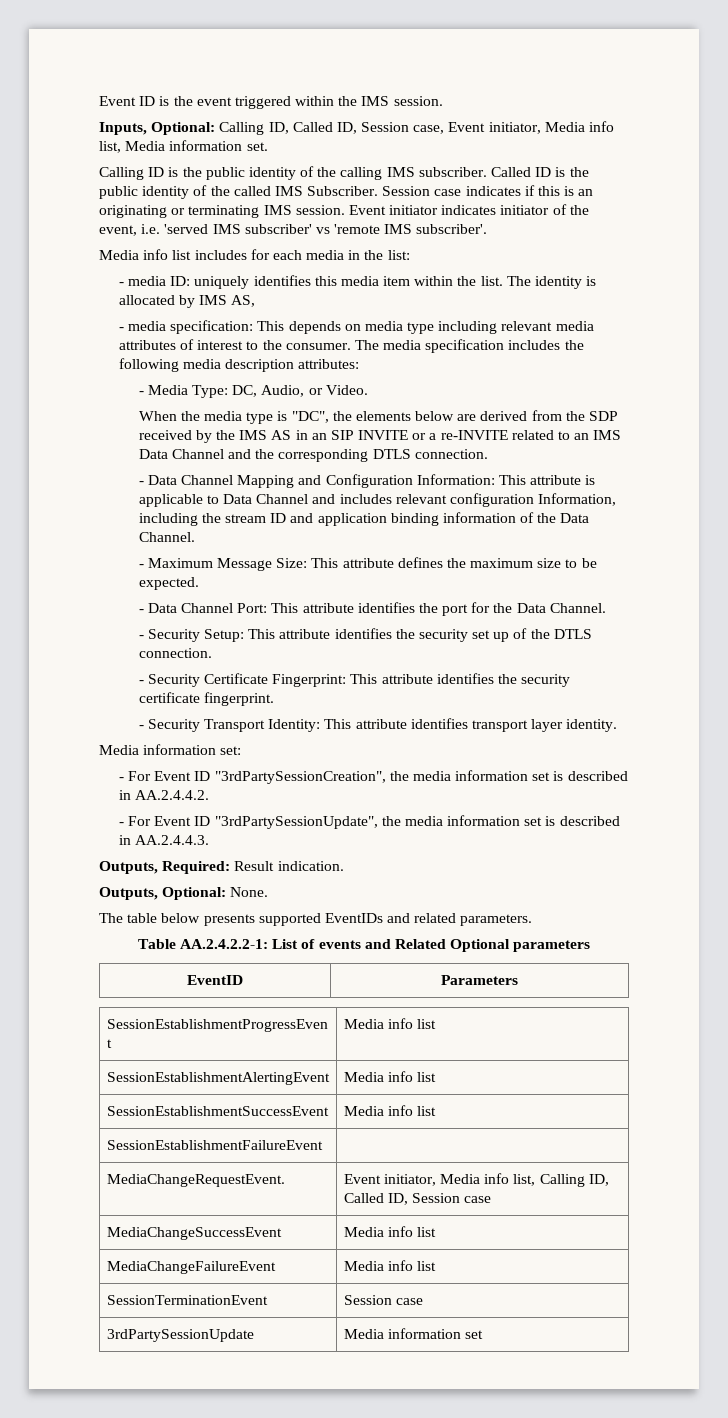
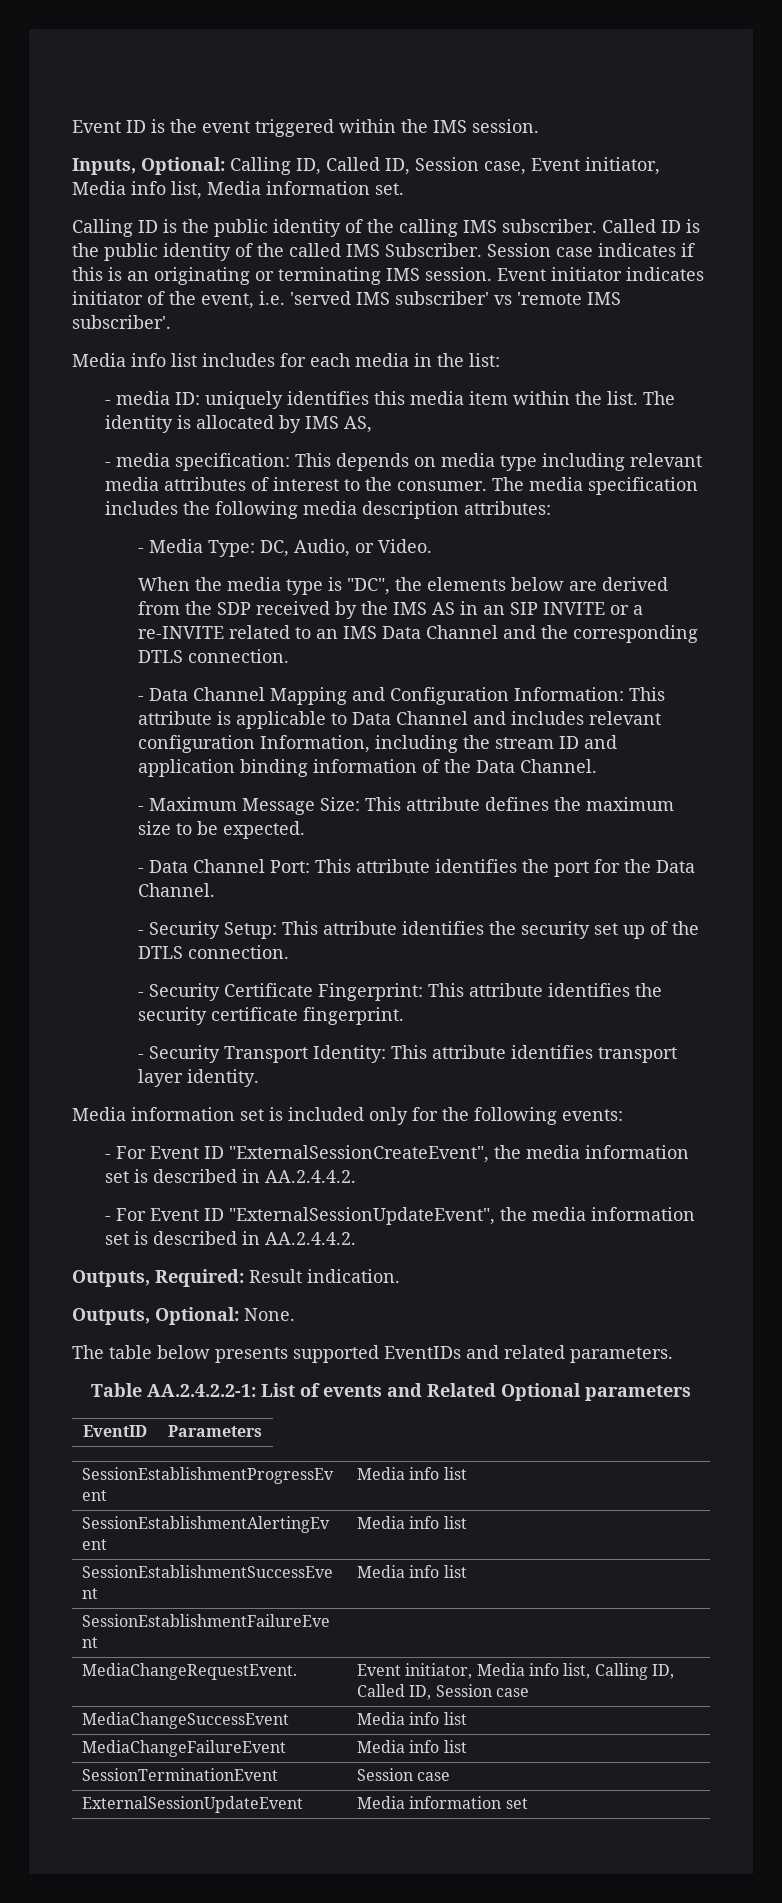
- Media information set:
- - For Event ID "3rdPartySessionCreation", the media information set is described in AA.2.4.4.2.
+ Media information set is included only for the following events:
+ - For Event ID "ExternalSessionCreateEvent", the media information set is described in AA.2.4.4.2.
- - For Event ID "3rdPartySessionUpdate", the media information set is described in AA.2.4.4.3.
+ - For Event ID "ExternalSessionUpdateEvent", the media information set is described in AA.2.4.4.2.
- 3rdPartySessionUpdate | Media information set
+ ExternalSessionUpdateEvent | Media information set

